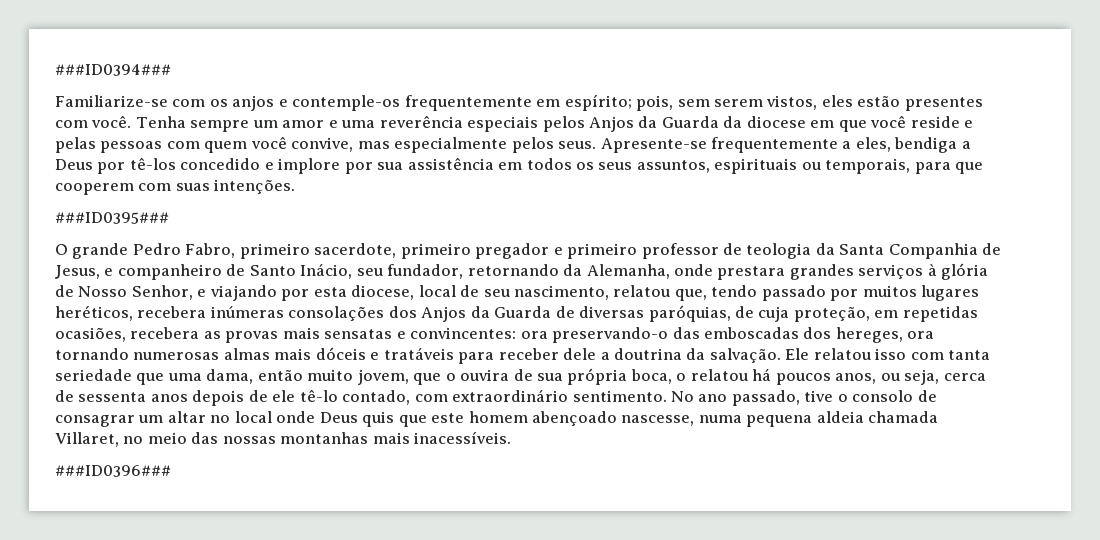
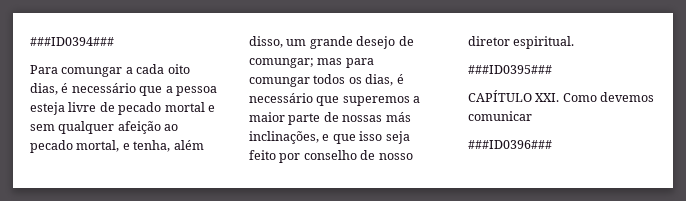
- Familiarize-se com os anjos e contemple-os frequentemente em espírito; pois, sem serem vistos, eles estão presentes com você. Tenha sempre um amor e uma reverência especiais pelos Anjos da Guarda da diocese em que você reside e pelas pessoas com quem você convive, mas especialmente pelos seus. Apresente-se frequentemente a eles, bendiga a Deus por tê-los concedido e implore por sua assistência em todos os seus assuntos, espirituais ou temporais, para que cooperem com suas intenções.
+ Para comungar a cada oito dias, é necessário que a pessoa esteja livre de pecado mortal e sem qualquer afeição ao pecado mortal, e tenha, além disso, um grande desejo de comungar; mas para comungar todos os dias, é necessário que superemos a maior parte de nossas más inclinações, e que isso seja feito por conselho de nosso diretor espiritual.
  ###ID0395###
- O grande Pedro Fabro, primeiro sacerdote, primeiro pregador e primeiro professor de teologia da Santa Companhia de Jesus, e companheiro de Santo Inácio, seu fundador, retornando da Alemanha, onde prestara grandes serviços à glória de Nosso Senhor, e viajando por esta diocese, local de seu nascimento, relatou que, tendo passado por muitos lugares heréticos, recebera inúmeras consolações dos Anjos da Guarda de diversas paróquias, de cuja proteção, em repetidas ocasiões, recebera as provas mais sensatas e convincentes: ora preservando-o das emboscadas dos hereges, ora tornando numerosas almas mais dóceis e tratáveis para receber dele a doutrina da salvação. Ele relatou isso com tanta seriedade que uma dama, então muito jovem, que o ouvira de sua própria boca, o relatou há poucos anos, ou seja, cerca de sessenta anos depois de ele tê-lo contado, com extraordinário sentimento. No ano passado, tive o consolo de consagrar um altar no local onde Deus quis que este homem abençoado nascesse, numa pequena aldeia chamada Villaret, no meio das nossas montanhas mais inacessíveis.
+ CAPÍTULO XXI. Como devemos comunicar

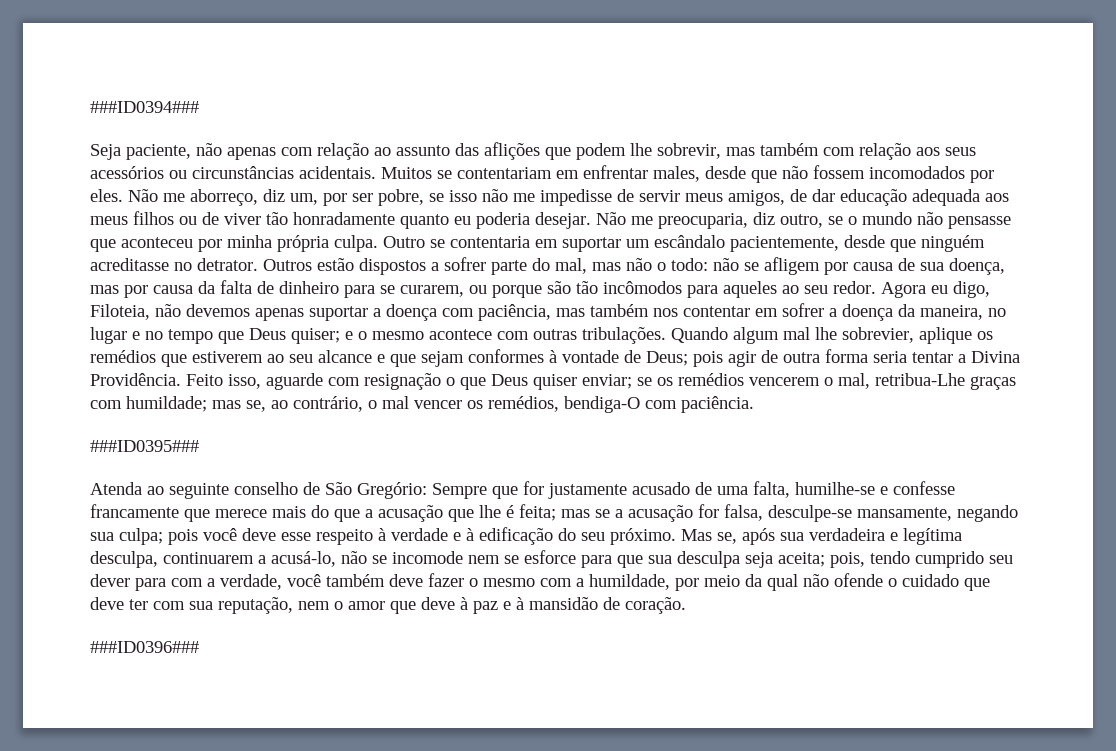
- Para comungar a cada oito dias, é necessário que a pessoa esteja livre de pecado mortal e sem qualquer afeição ao pecado mortal, e tenha, além disso, um grande desejo de comungar; mas para comungar todos os dias, é necessário que superemos a maior parte de nossas más inclinações, e que isso seja feito por conselho de nosso diretor espiritual.
+ Seja paciente, não apenas com relação ao assunto das aflições que podem lhe sobrevir, mas também com relação aos seus acessórios ou circunstâncias acidentais. Muitos se contentariam em enfrentar males, desde que não fossem incomodados por eles. Não me aborreço, diz um, por ser pobre, se isso não me impedisse de servir meus amigos, de dar educação adequada aos meus filhos ou de viver tão honradamente quanto eu poderia desejar. Não me preocuparia, diz outro, se o mundo não pensasse que aconteceu por minha própria culpa. Outro se contentaria em suportar um escândalo pacientemente, desde que ninguém acreditasse no detrator. Outros estão dispostos a sofrer parte do mal, mas não o todo: não se afligem por causa de sua doença, mas por causa da falta de dinheiro para se curarem, ou porque são tão incômodos para aqueles ao seu redor. Agora eu digo, Filoteia, não devemos apenas suportar a doença com paciência, mas também nos contentar em sofrer a doença da maneira, no lugar e no tempo que Deus quiser; e o mesmo acontece com outras tribulações. Quando algum mal lhe sobrevier, aplique os remédios que estiverem ao seu alcance e que sejam conformes à vontade de Deus; pois agir de outra forma seria tentar a Divina Providência. Feito isso, aguarde com resignação o que Deus quiser enviar; se os remédios vencerem o mal, retribua-Lhe graças com humildade; mas se, ao contrário, o mal vencer os remédios, bendiga-O com paciência.
  ###ID0395###
- CAPÍTULO XXI. Como devemos comunicar
+ Atenda ao seguinte conselho de São Gregório: Sempre que for justamente acusado de uma falta, humilhe-se e confesse francamente que merece mais do que a acusação que lhe é feita; mas se a acusação for falsa, desculpe-se mansamente, negando sua culpa; pois você deve esse respeito à verdade e à edificação do seu próximo. Mas se, após sua verdadeira e legítima desculpa, continuarem a acusá-lo, não se incomode nem se esforce para que sua desculpa seja aceita; pois, tendo cumprido seu dever para com a verdade, você também deve fazer o mesmo com a humildade, por meio da qual não ofende o cuidado que deve ter com sua reputação, nem o amor que deve à paz e à mansidão de coração.

